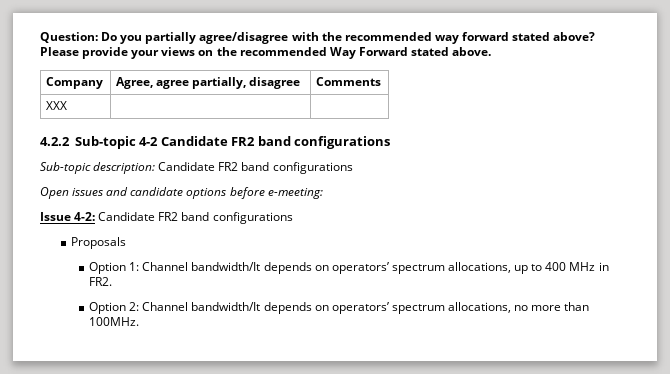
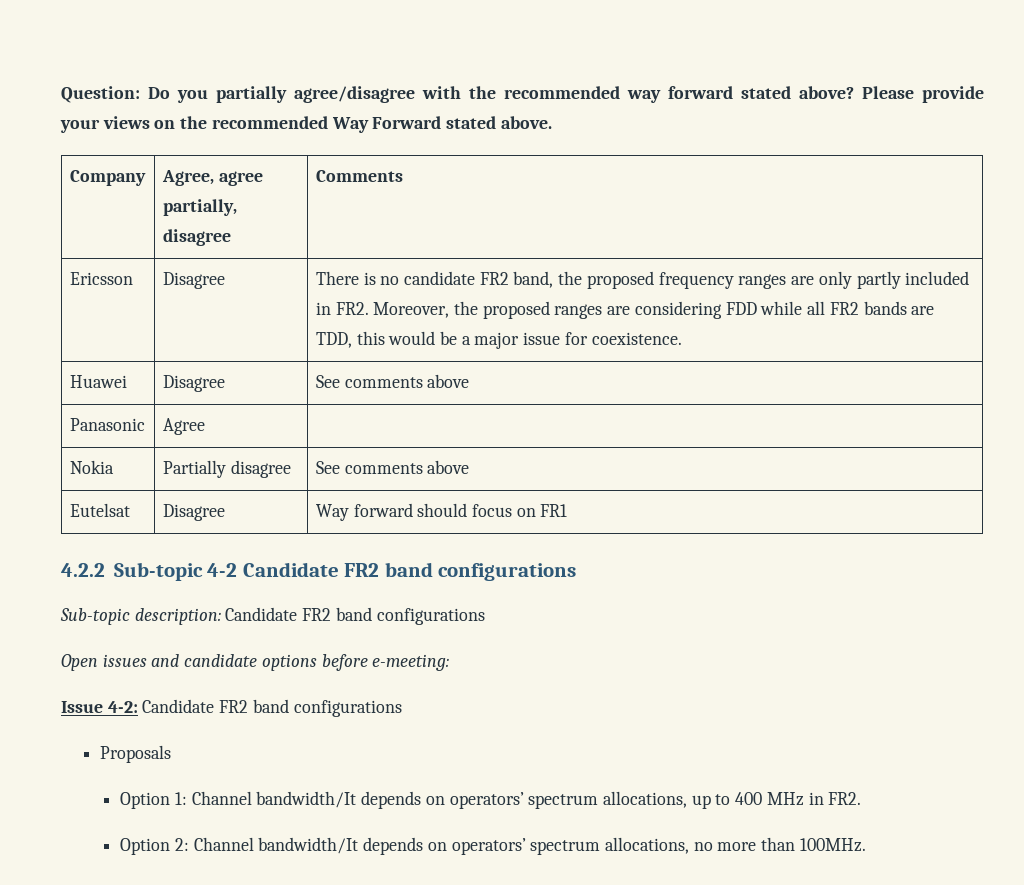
- XXX | |
+ Ericsson | Disagree | There is no candidate FR2 band, the proposed frequency ranges are only partly included in FR2. Moreover, the proposed ranges are considering FDD while all FR2 bands are TDD, this would be a major issue for coexistence.
+ Huawei | Disagree | See comments above
+ Panasonic | Agree |
+ Nokia | Partially disagree | See comments above
+ Eutelsat | Disagree | Way forward should focus on FR1

